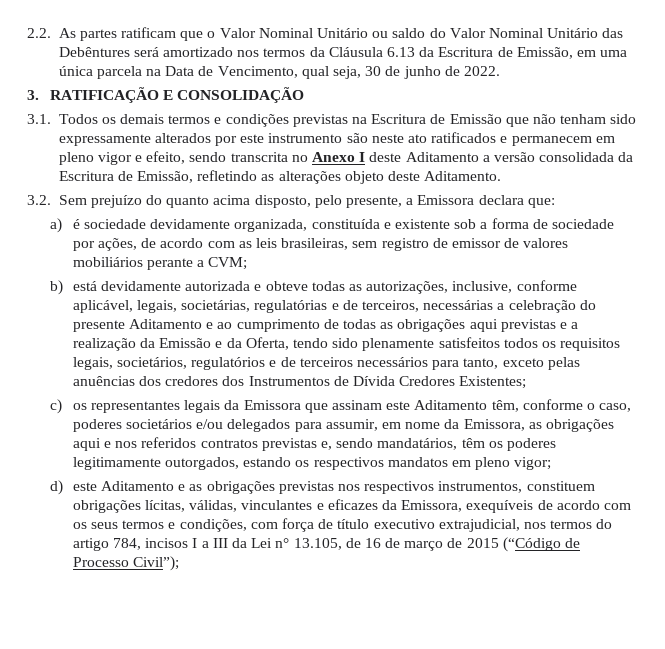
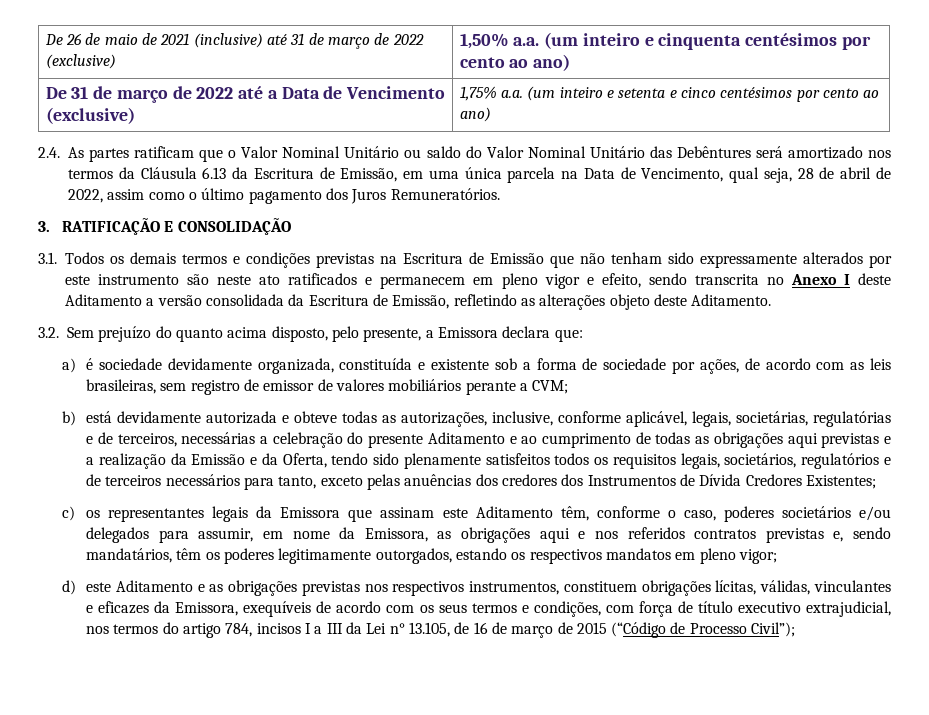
- 2.2. As partes ratificam que o Valor Nominal Unitário ou saldo do Valor Nominal Unitário das Debêntures será amortizado nos termos da Cláusula 6.13 da Escritura de Emissão, em uma única parcela na Data de Vencimento, qual seja, 30 de junho de 2022.
+ De 26 de maio de 2021 (inclusive) até 31 de março de 2022 (exclusive) | 1,50% a.a. (um inteiro e cinquenta centésimos por cento ao ano)
+ De 31 de março de 2022 até a Data de Vencimento (exclusive) | 1,75% a.a. (um inteiro e setenta e cinco centésimos por cento ao ano)
+ 2.4. As partes ratificam que o Valor Nominal Unitário ou saldo do Valor Nominal Unitário das Debêntures será amortizado nos termos da Cláusula 6.13 da Escritura de Emissão, em uma única parcela na Data de Vencimento, qual seja, 28 de abril de 2022, assim como o último pagamento dos Juros Remuneratórios.

